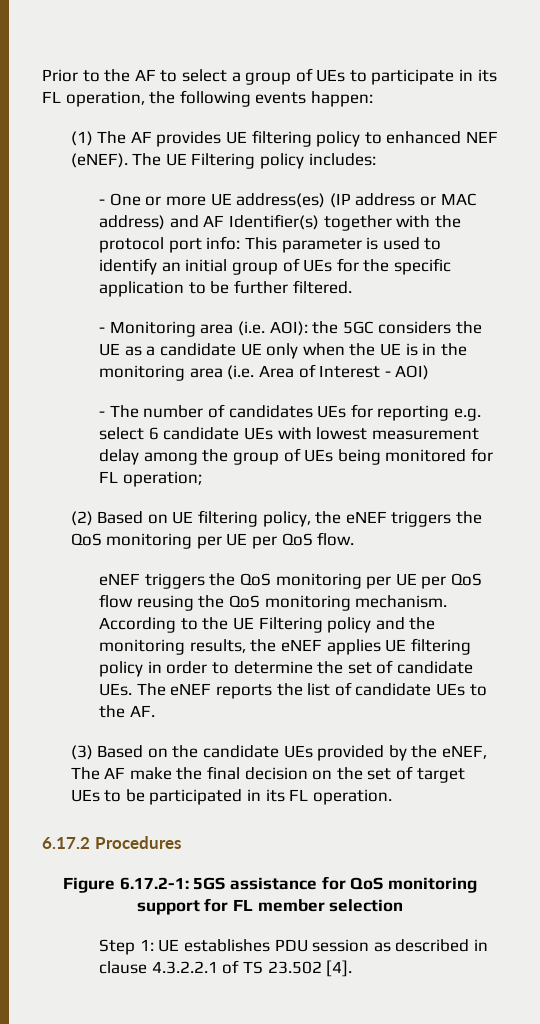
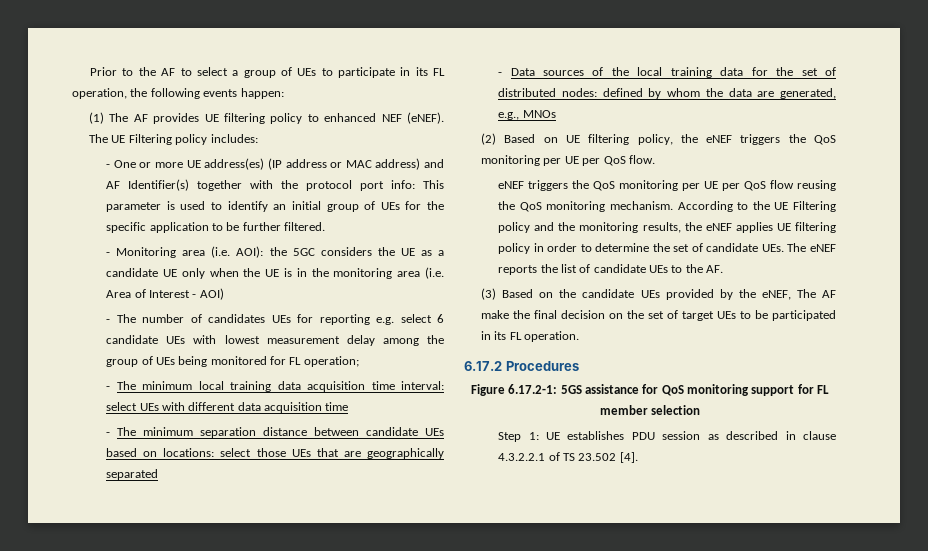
+ - The minimum local training data acquisition time interval: select UEs with different data acquisition time
+ - The minimum separation distance between candidate UEs based on locations: select those UEs that are geographically separated
+ - Data sources of the local training data for the set of distributed nodes: defined by whom the data are generated, e.g., MNOs

